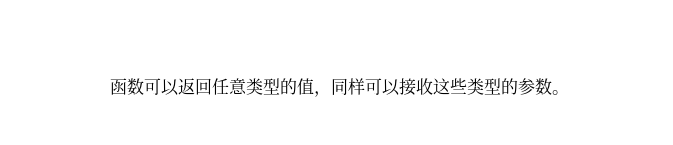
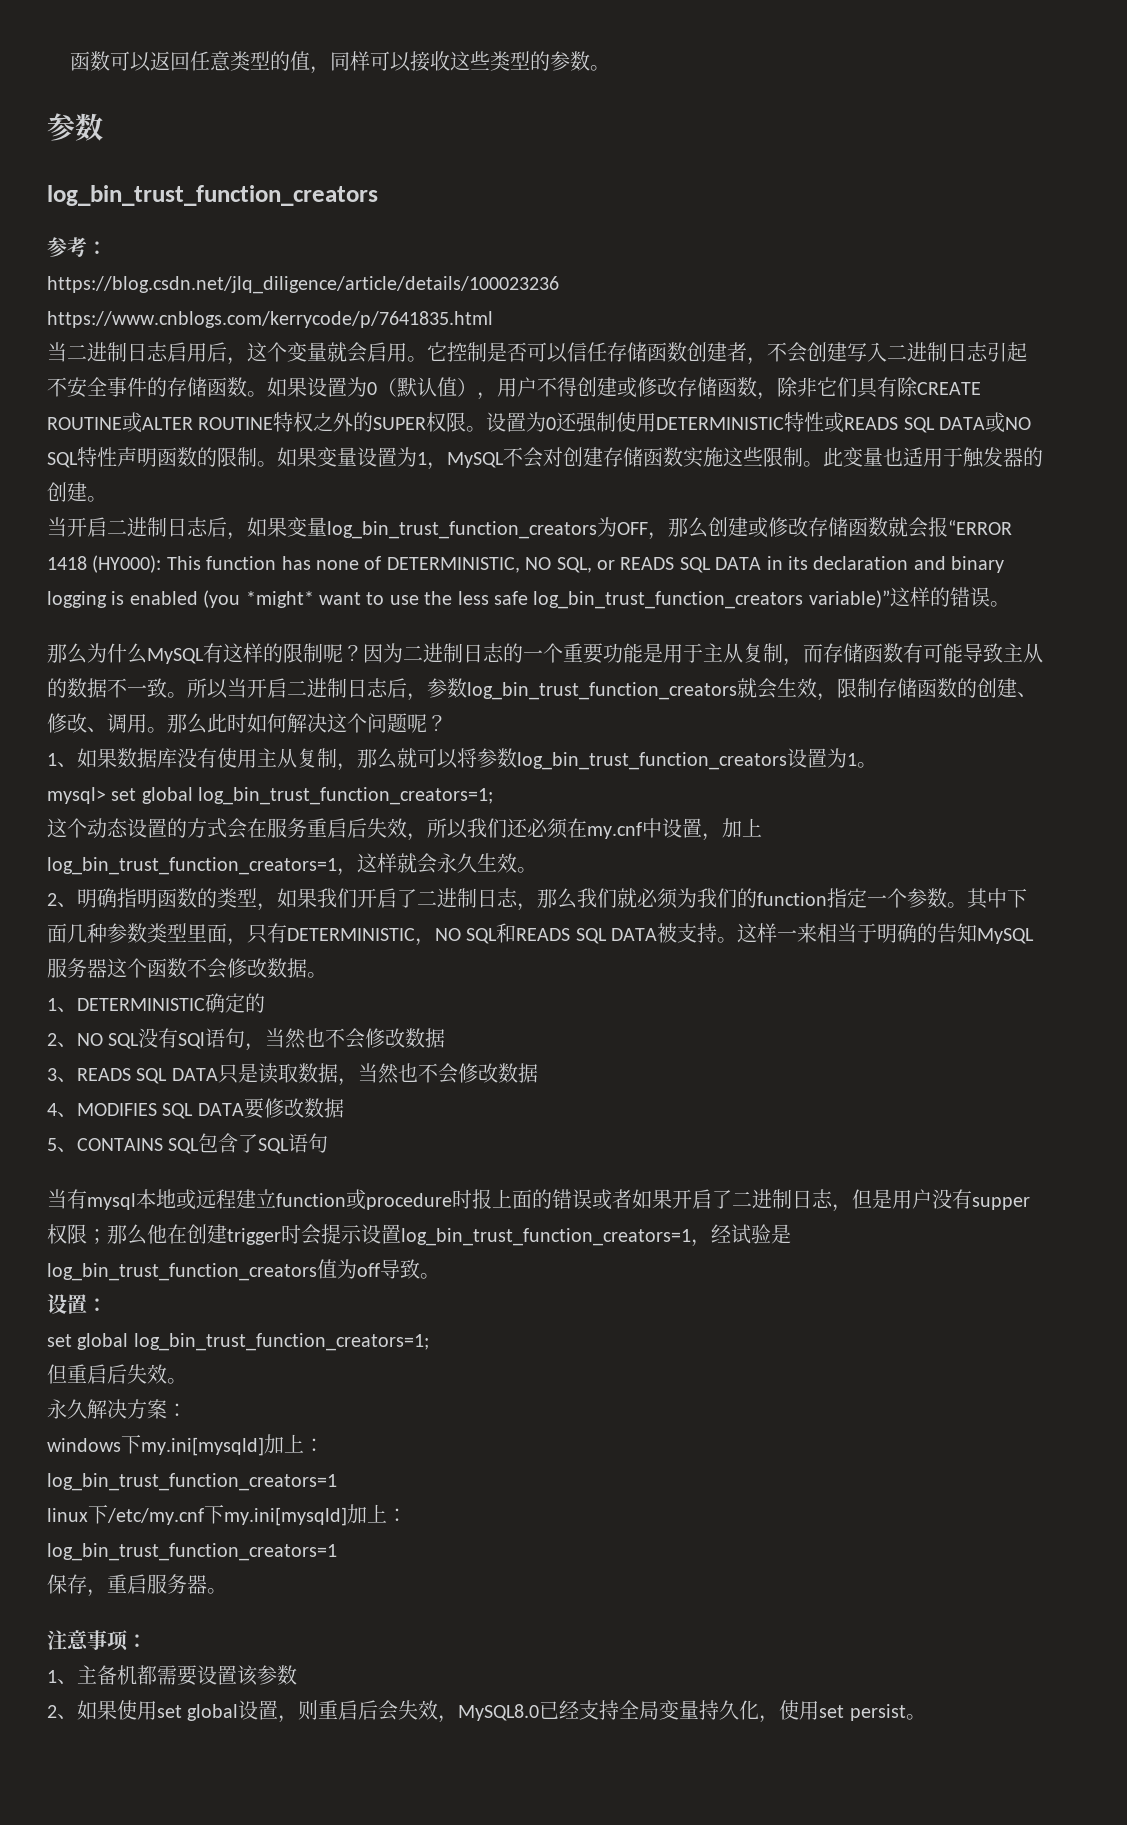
  函数可以返回任意类型的值，同样可以接收这些类型的参数。
+ 参数
+ log_bin_trust_function_creators
+ 参考：
+ https://blog.csdn.net/jlq_diligence/article/details/100023236
+ https://www.cnblogs.com/kerrycode/p/7641835.html
+ 当二进制日志启用后，这个变量就会启用。它控制是否可以信任存储函数创建者，不会创建写入二进制日志引起不安全事件的存储函数。如果设置为0（默认值），用户不得创建或修改存储函数，除非它们具有除CREATE ROUTINE或ALTER ROUTINE特权之外的SUPER权限。设置为0还强制使用DETERMINISTIC特性或READS SQL DATA或NO SQL特性声明函数的限制。如果变量设置为1，MySQL不会对创建存储函数实施这些限制。此变量也适用于触发器的创建。
+ 当开启二进制日志后，如果变量log_bin_trust_function_creators为OFF，那么创建或修改存储函数就会报“ERROR 1418 (HY000): This function has none of DETERMINISTIC, NO SQL, or READS SQL DATA in its declaration and binary logging is enabled (you *might* want to use the less safe log_bin_trust_function_creators variable)”这样的错误。
+ 那么为什么MySQL有这样的限制呢？因为二进制日志的一个重要功能是用于主从复制，而存储函数有可能导致主从的数据不一致。所以当开启二进制日志后，参数log_bin_trust_function_creators就会生效，限制存储函数的创建、修改、调用。那么此时如何解决这个问题呢？
+ 1、如果数据库没有使用主从复制，那么就可以将参数log_bin_trust_function_creators设置为1。
+ mysql> set global log_bin_trust_function_creators=1;
+ 这个动态设置的方式会在服务重启后失效，所以我们还必须在my.cnf中设置，加上log_bin_trust_function_creators=1，这样就会永久生效。
+ 2、明确指明函数的类型，如果我们开启了二进制日志，那么我们就必须为我们的function指定一个参数。其中下面几种参数类型里面，只有DETERMINISTIC，NO SQL和READS SQL DATA被支持。这样一来相当于明确的告知MySQL服务器这个函数不会修改数据。
+ 1、DETERMINISTIC确定的
+ 2、NO SQL没有SQl语句，当然也不会修改数据
+ 3、READS SQL DATA只是读取数据，当然也不会修改数据
+ 4、MODIFIES SQL DATA要修改数据
+ 5、CONTAINS SQL包含了SQL语句
+ 当有mysql本地或远程建立function或procedure时报上面的错误或者如果开启了二进制日志，但是用户没有supper权限；那么他在创建trigger时会提示设置log_bin_trust_function_creators=1，经试验是log_bin_trust_function_creators值为off导致。
+ 设置：
+ set global log_bin_trust_function_creators=1;
+ 但重启后失效。
+ 永久解决方案：
+ windows下my.ini[mysqld]加上：
+ log_bin_trust_function_creators=1
+ linux下/etc/my.cnf下my.ini[mysqld]加上：
+ log_bin_trust_function_creators=1
+ 保存，重启服务器。
+ 注意事项：
+ 1、主备机都需要设置该参数
+ 2、如果使用set global设置，则重启后会失效，MySQL8.0已经支持全局变量持久化，使用set persist。

